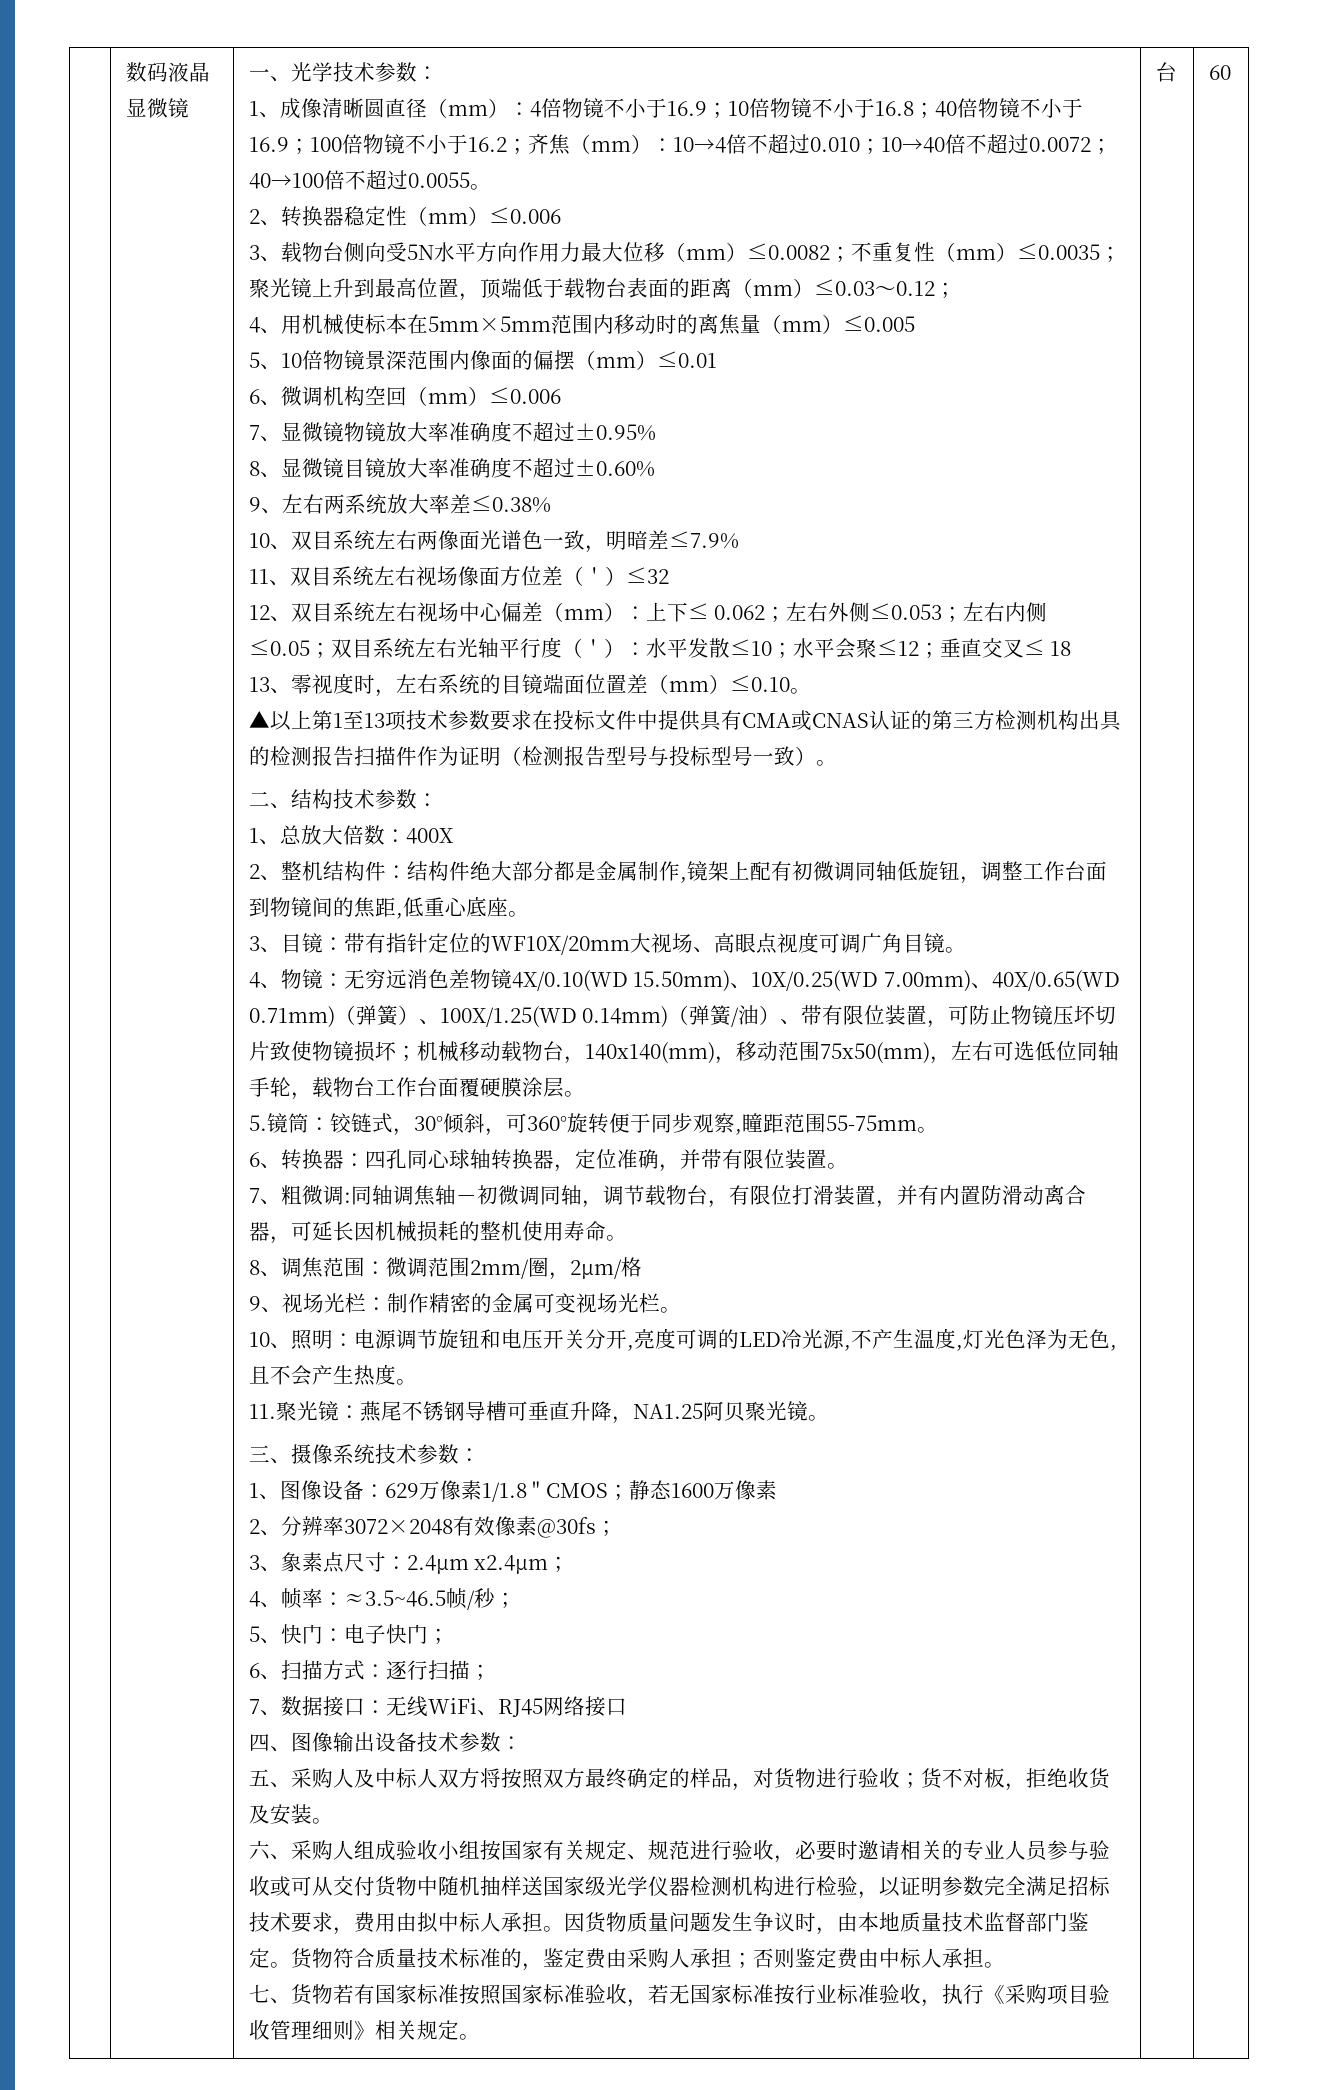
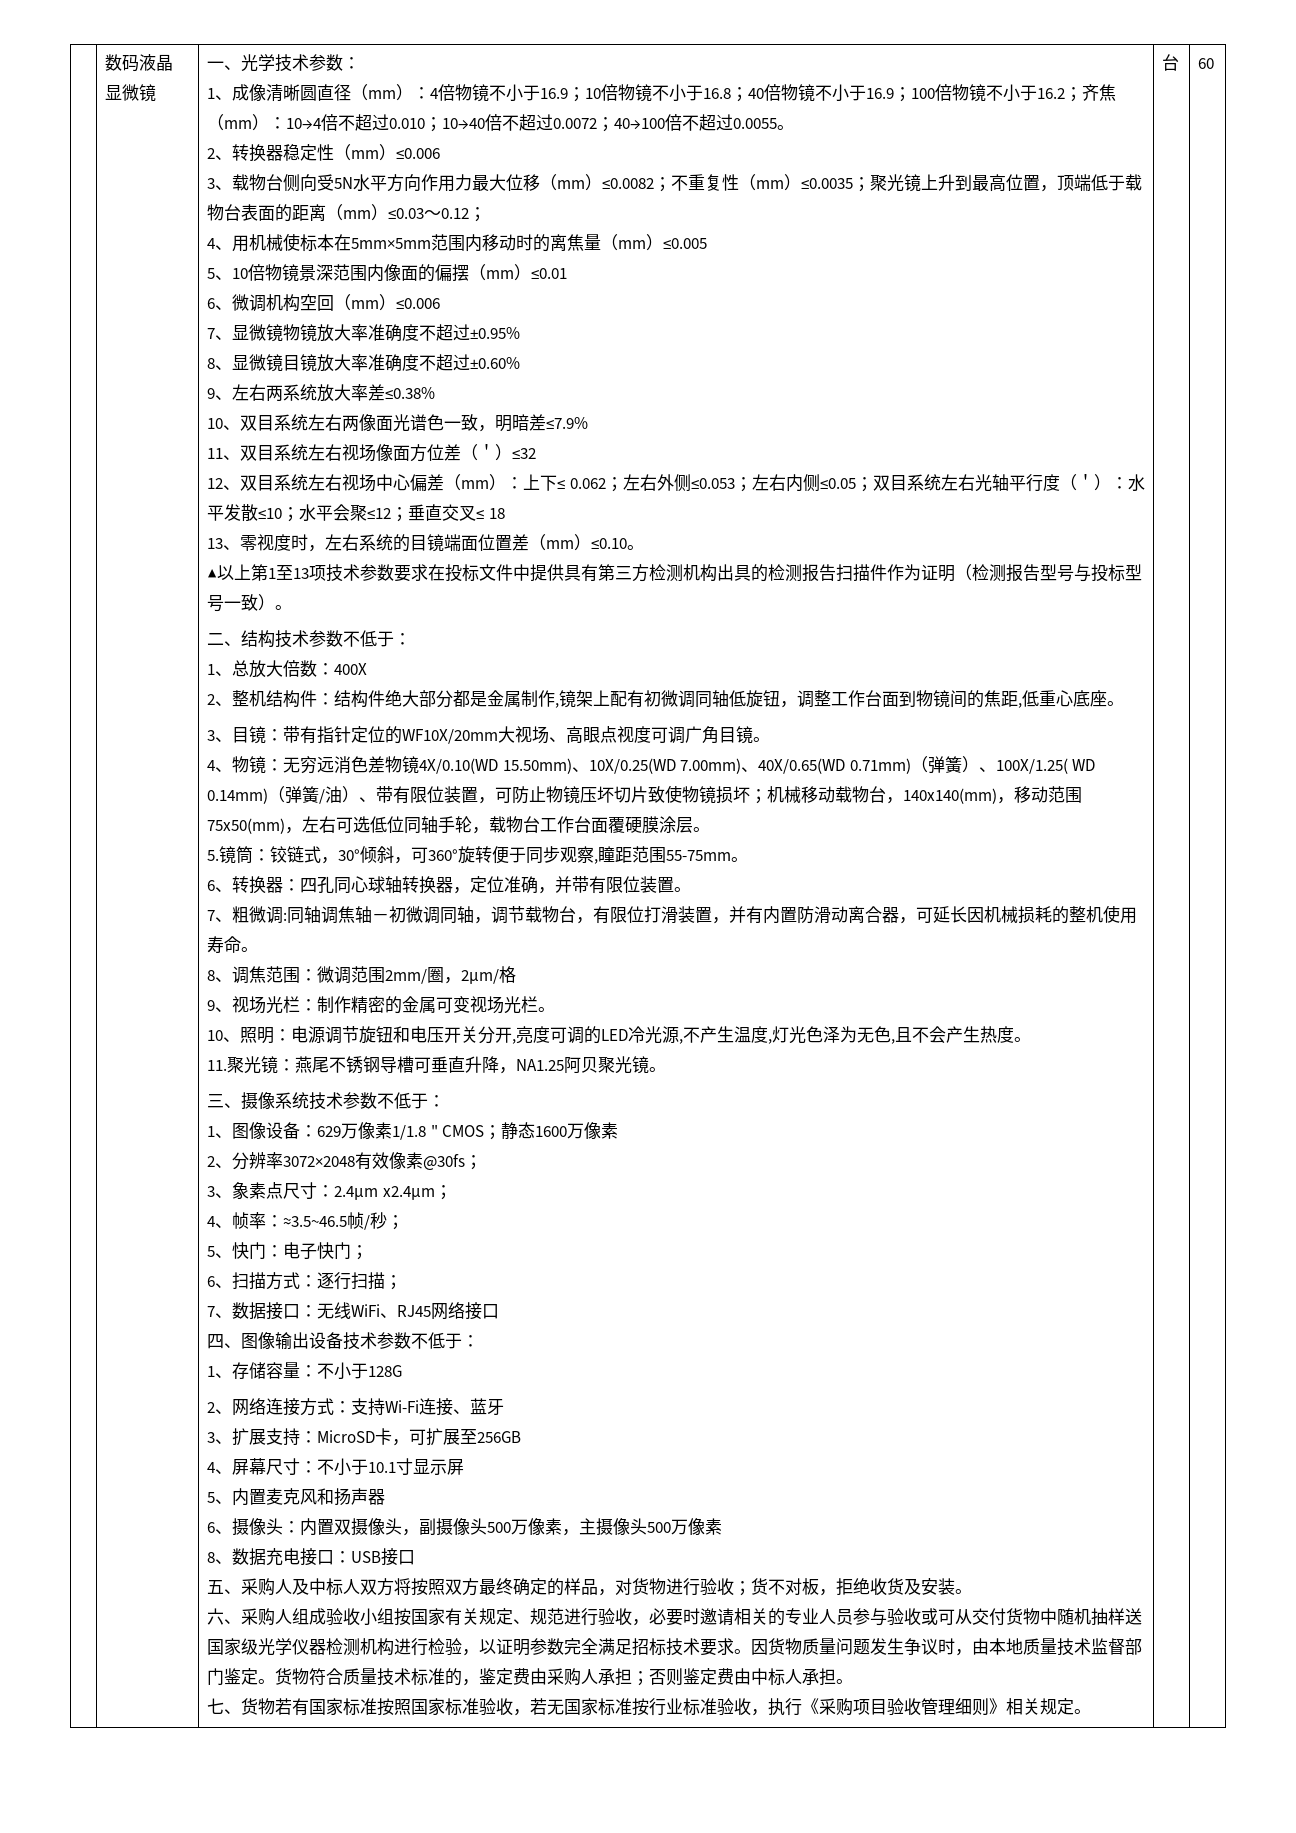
- ▲以上第1至13项技术参数要求在投标文件中提供具有CMA或CNAS认证的第三方检测机构出具的检测报告扫描件作为证明（检测报告型号与投标型号一致）。
+ ▲以上第1至13项技术参数要求在投标文件中提供具有第三方检测机构出具的检测报告扫描件作为证明（检测报告型号与投标型号一致）。
- 二、结构技术参数：
+ 二、结构技术参数不低于：
- 4、物镜：无穷远消色差物镜4X/0.10(WD 15.50mm)、10X/0.25(WD 7.00mm)、40X/0.65(WD 0.71mm)（弹簧）、100X/1.25(WD 0.14mm)（弹簧/油）、带有限位装置，可防止物镜压坏切片致使物镜损坏；机械移动载物台，140x140(mm)，移动范围75x50(mm)，左右可选低位同轴手轮，载物台工作台面覆硬膜涂层。
+ 4、物镜：无穷远消色差物镜4X/0.10(WD 15.50mm)、10X/0.25(WD 7.00mm)、40X/0.65(WD 0.71mm)（弹簧）、100X/1.25( WD 0.14mm)（弹簧/油）、带有限位装置，可防止物镜压坏切片致使物镜损坏；机械移动载物台，140x140(mm)，移动范围75x50(mm)，左右可选低位同轴手轮，载物台工作台面覆硬膜涂层。
- 三、摄像系统技术参数：
+ 三、摄像系统技术参数不低于：
- 四、图像输出设备技术参数：
+ 四、图像输出设备技术参数不低于：
+ 1、存储容量：不小于128G
+ 2、网络连接方式：支持Wi-Fi连接、蓝牙
+ 3、扩展支持：MicroSD卡，可扩展至256GB
+ 4、屏幕尺寸：不小于10.1寸显示屏
+ 5、内置麦克风和扬声器
+ 6、摄像头：内置双摄像头，副摄像头500万像素，主摄像头500万像素
+ 8、数据充电接口：USB接口
- 六、采购人组成验收小组按国家有关规定、规范进行验收，必要时邀请相关的专业人员参与验收或可从交付货物中随机抽样送国家级光学仪器检测机构进行检验，以证明参数完全满足招标技术要求，费用由拟中标人承担。
+ 六、采购人组成验收小组按国家有关规定、规范进行验收，必要时邀请相关的专业人员参与验收或可从交付货物中随机抽样送国家级光学仪器检测机构进行检验，以证明参数完全满足招标技术要求。

